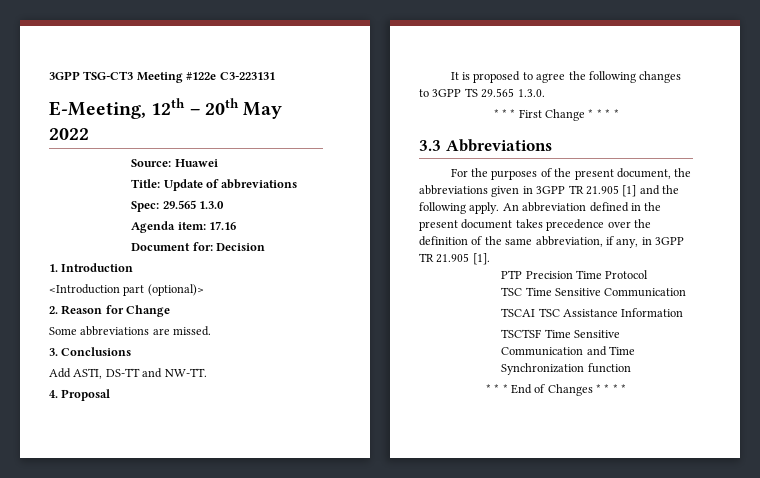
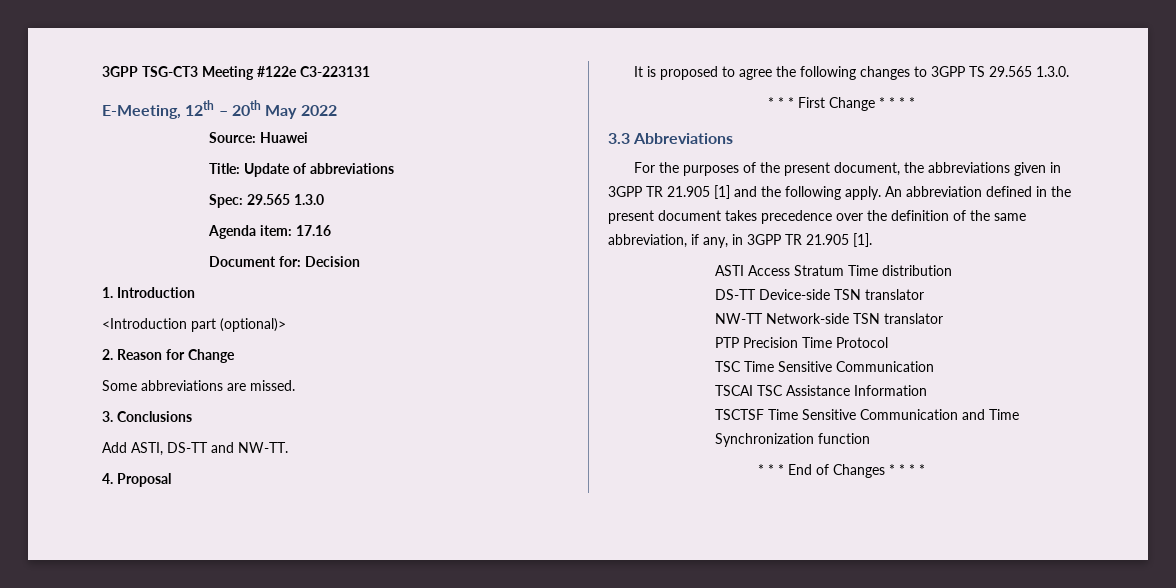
+ ASTI Access Stratum Time distribution
+ DS-TT Device-side TSN translator
+ NW-TT Network-side TSN translator

